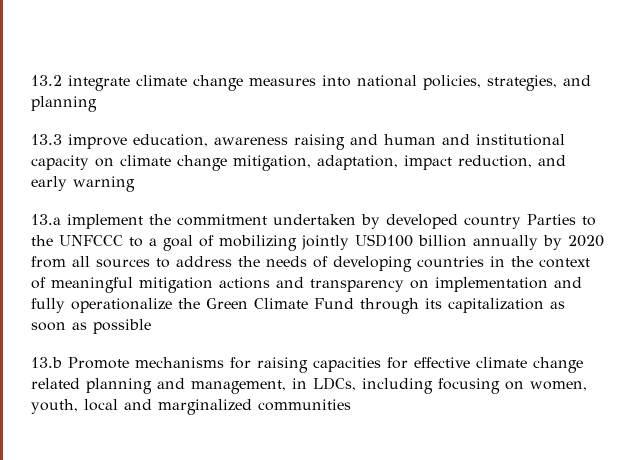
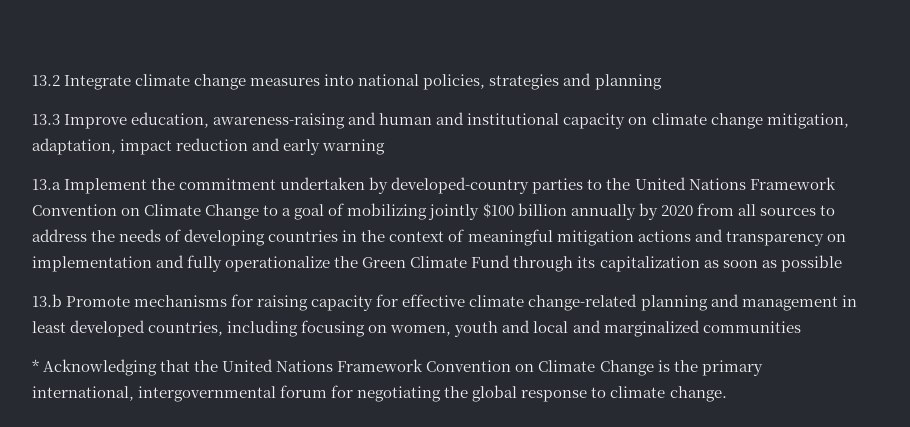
- 13.2 integrate climate change measures into national policies, strategies, and planning
+ 13.2 Integrate climate change measures into national policies, strategies and planning
- 13.3 improve education, awareness raising and human and institutional capacity on climate change mitigation, adaptation, impact reduction, and early warning
+ 13.3 Improve education, awareness-raising and human and institutional capacity on climate change mitigation, adaptation, impact reduction and early warning
- 13.a implement the commitment undertaken by developed country Parties to the UNFCCC to a goal of mobilizing jointly USD100 billion annually by 2020 from all sources to address the needs of developing countries in the context of meaningful mitigation actions and transparency on implementation and fully operationalize the Green Climate Fund through its capitalization as soon as possible
+ 13.a Implement the commitment undertaken by developed-country parties to the United Nations Framework Convention on Climate Change to a goal of mobilizing jointly $100 billion annually by 2020 from all sources to address the needs of developing countries in the context of meaningful mitigation actions and transparency on implementation and fully operationalize the Green Climate Fund through its capitalization as soon as possible
- 13.b Promote mechanisms for raising capacities for effective climate change related planning and management, in LDCs, including focusing on women, youth, local and marginalized communities
+ 13.b Promote mechanisms for raising capacity for effective climate change-related planning and management in least developed countries, including focusing on women, youth and local and marginalized communities
+ * Acknowledging that the United Nations Framework Convention on Climate Change is the primary international, intergovernmental forum for negotiating the global response to climate change.

